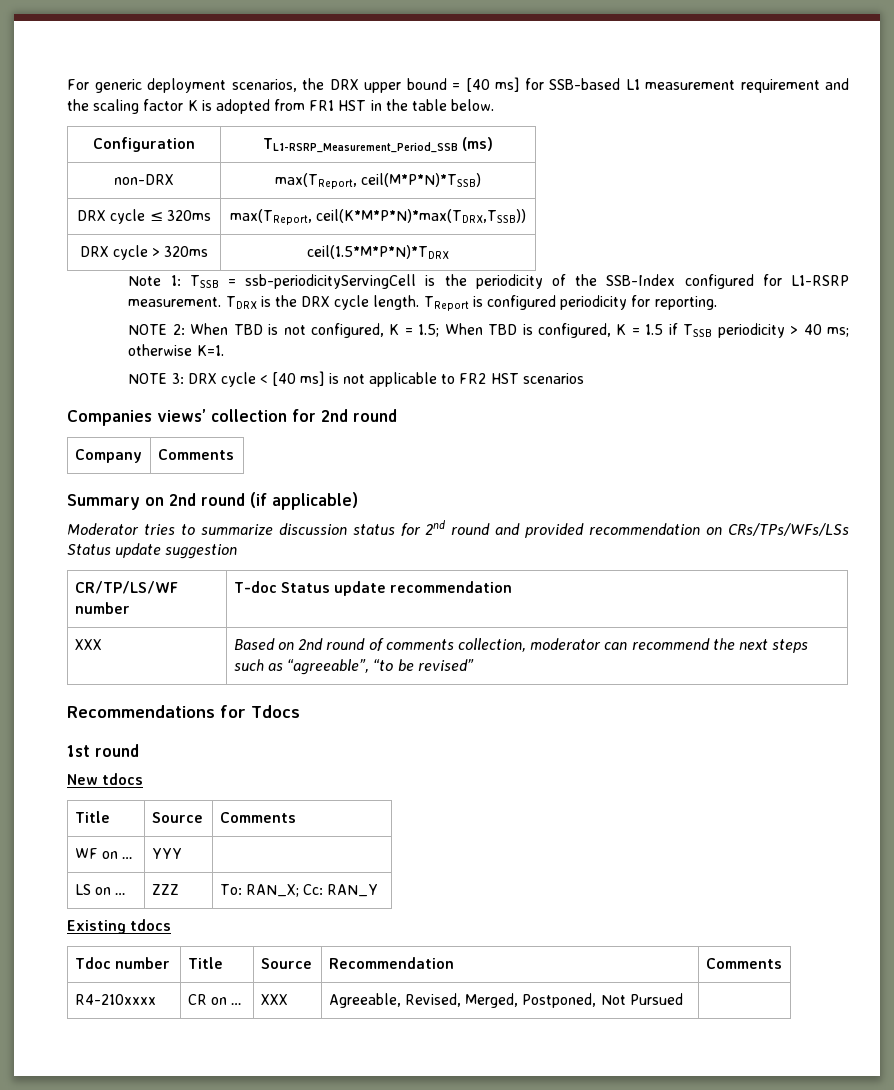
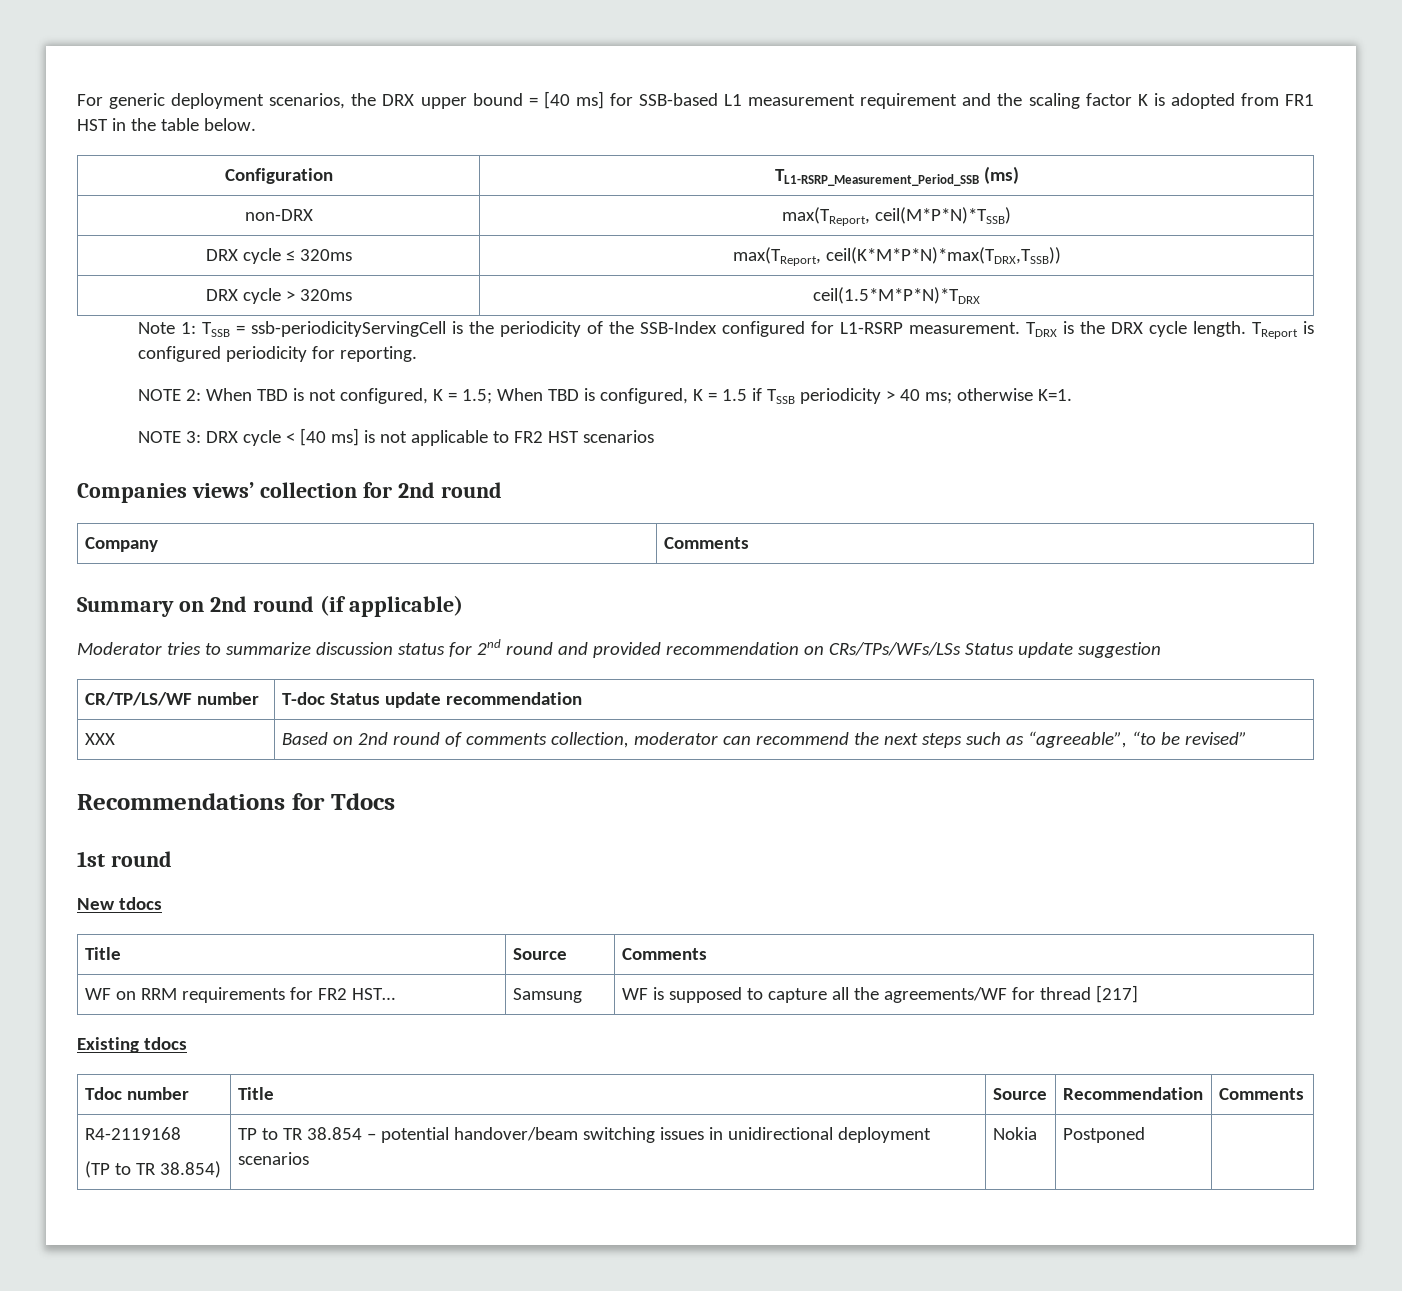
- WF on … | YYY |
- LS on … | ZZZ | To: RAN_X; Cc: RAN_Y
+ WF on RRM requirements for FR2 HST… | Samsung | WF is supposed to capture all the agreements/WF for thread [217]
- R4-210xxxx | CR on … | XXX | Agreeable, Revised, Merged, Postponed, Not Pursued |
+ R4-2119168
+ (TP to TR 38.854) | TP to TR 38.854 – potential handover/beam switching issues in unidirectional deployment scenarios | Nokia | Postponed |

